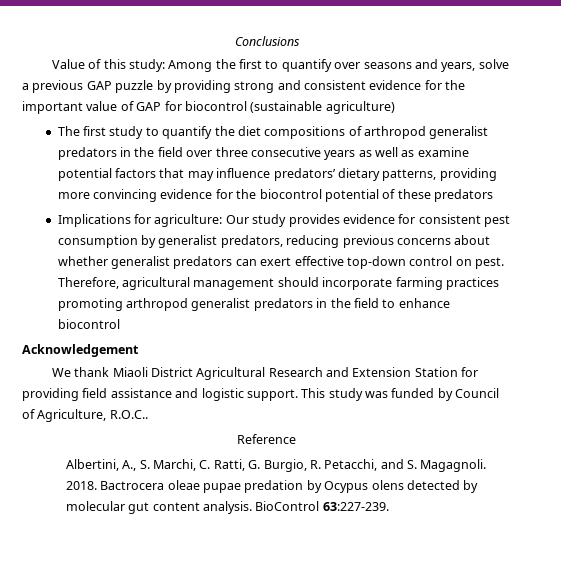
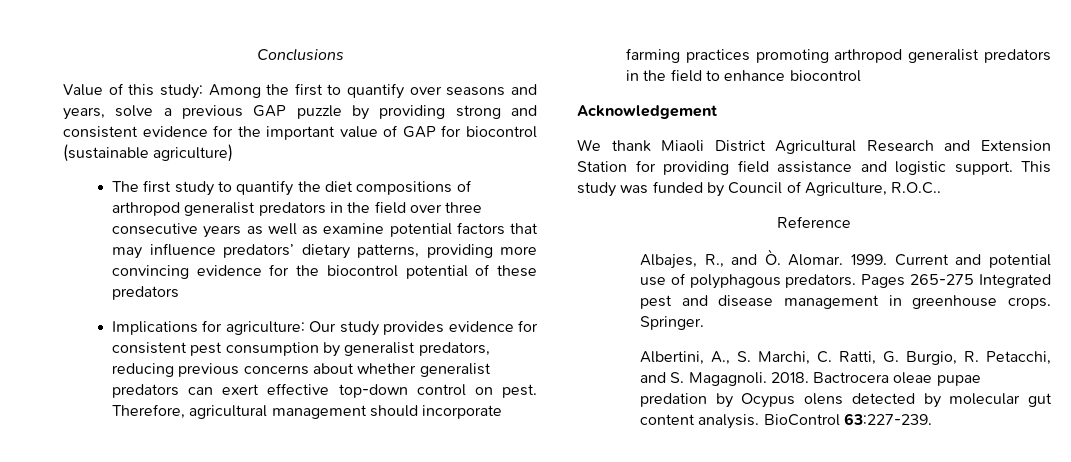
+ Albajes, R., and Ò. Alomar. 1999. Current and potential use of polyphagous predators. Pages 265-275 Integrated pest and disease management in greenhouse crops. Springer.

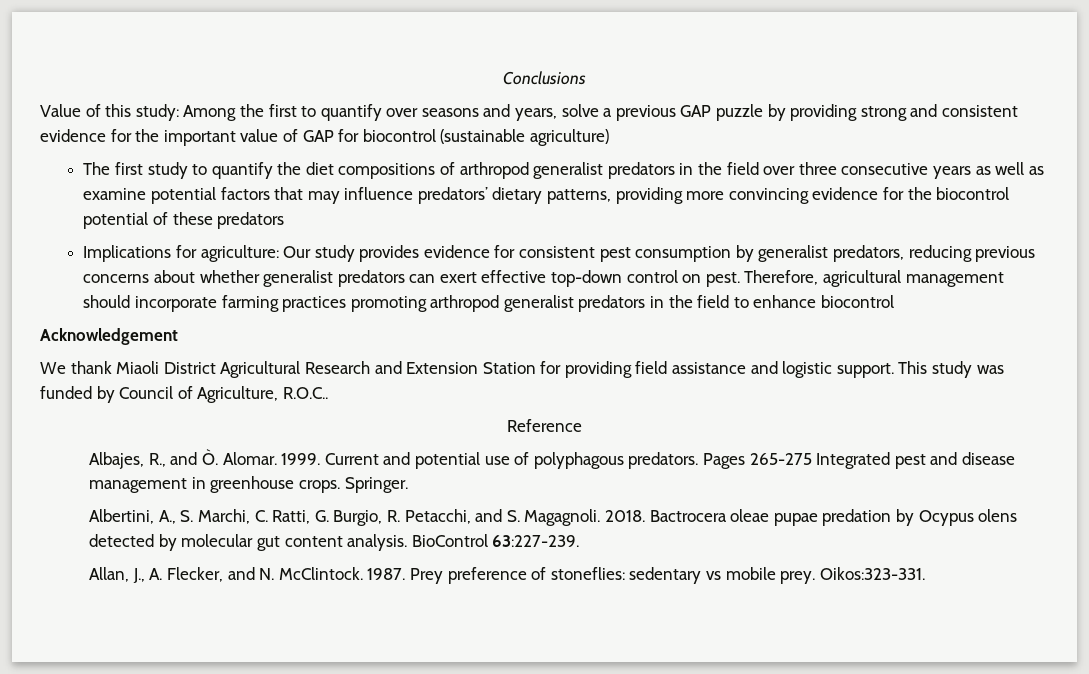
+ Allan, J., A. Flecker, and N. McClintock. 1987. Prey preference of stoneflies: sedentary vs mobile prey. Oikos:323-331.

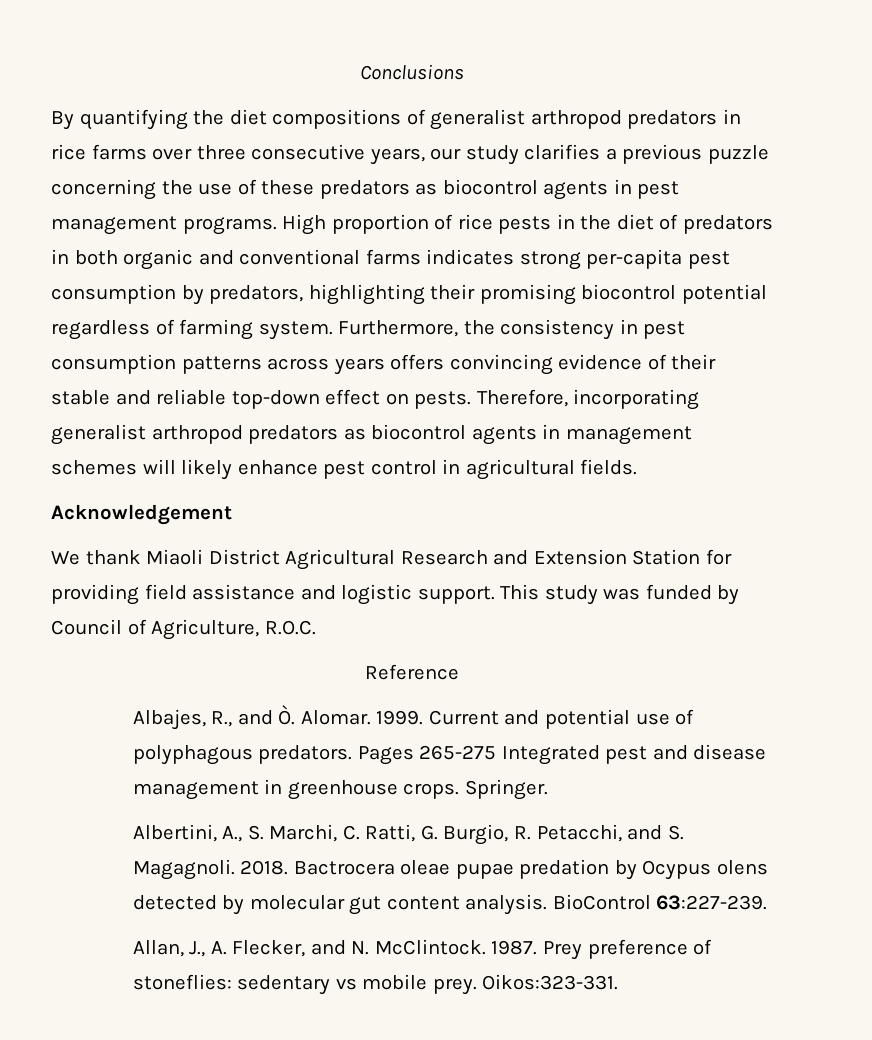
- Value of this study: Among the first to quantify over seasons and years, solve a previous GAP puzzle by providing strong and consistent evidence for the important value of GAP for biocontrol (sustainable agriculture)
- The first study to quantify the diet compositions of arthropod generalist predators in the field over three consecutive years as well as examine potential factors that may influence predators’ dietary patterns, providing more convincing evidence for the biocontrol potential of these predators
- Implications for agriculture: Our study provides evidence for consistent pest consumption by generalist predators, reducing previous concerns about whether generalist predators can exert effective top-down control on pest. Therefore, agricultural management should incorporate farming practices promoting arthropod generalist predators in the field to enhance biocontrol
+ By quantifying the diet compositions of generalist arthropod predators in rice farms over three consecutive years, our study clarifies a previous puzzle concerning the use of these predators as biocontrol agents in pest management programs. High proportion of rice pests in the diet of predators in both organic and conventional farms indicates strong per-capita pest consumption by predators, highlighting their promising biocontrol potential regardless of farming system. Furthermore, the consistency in pest consumption patterns across years offers convincing evidence of their stable and reliable top-down effect on pests. Therefore, incorporating generalist arthropod predators as biocontrol agents in management schemes will likely enhance pest control in agricultural fields.
- This study was funded by Council of Agriculture, R.O.C..
+ This study was funded by Council of Agriculture, R.O.C.

